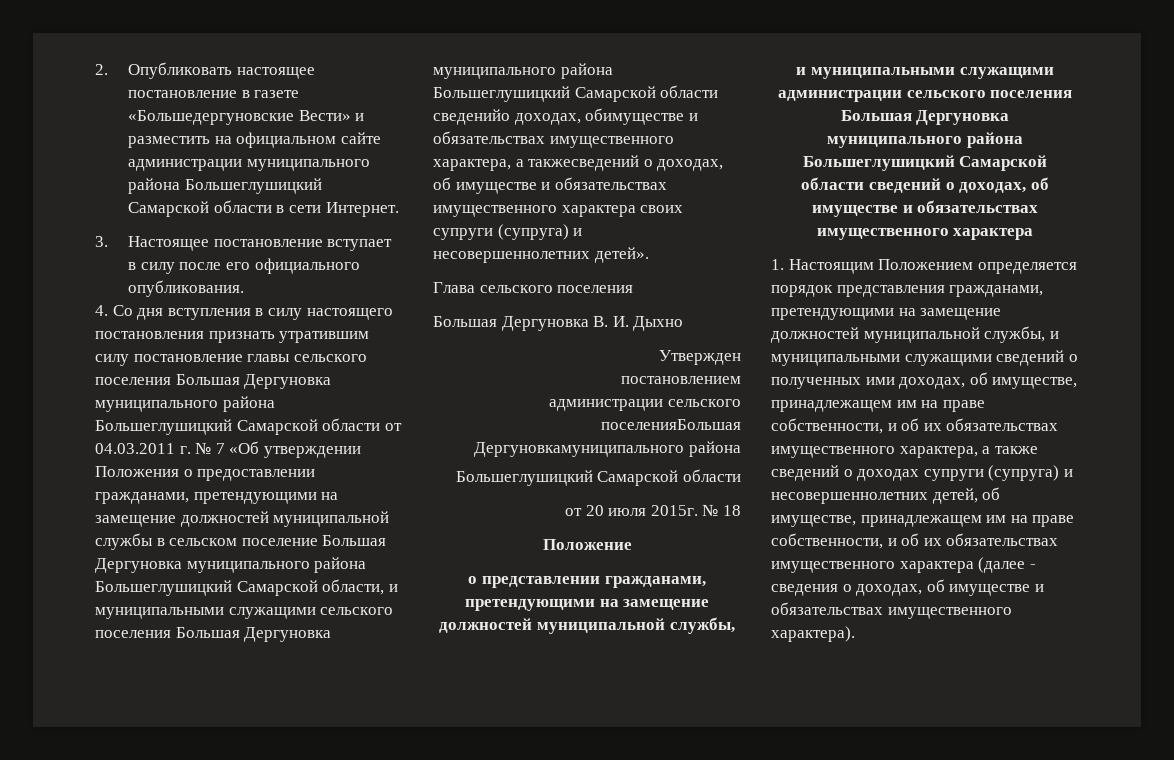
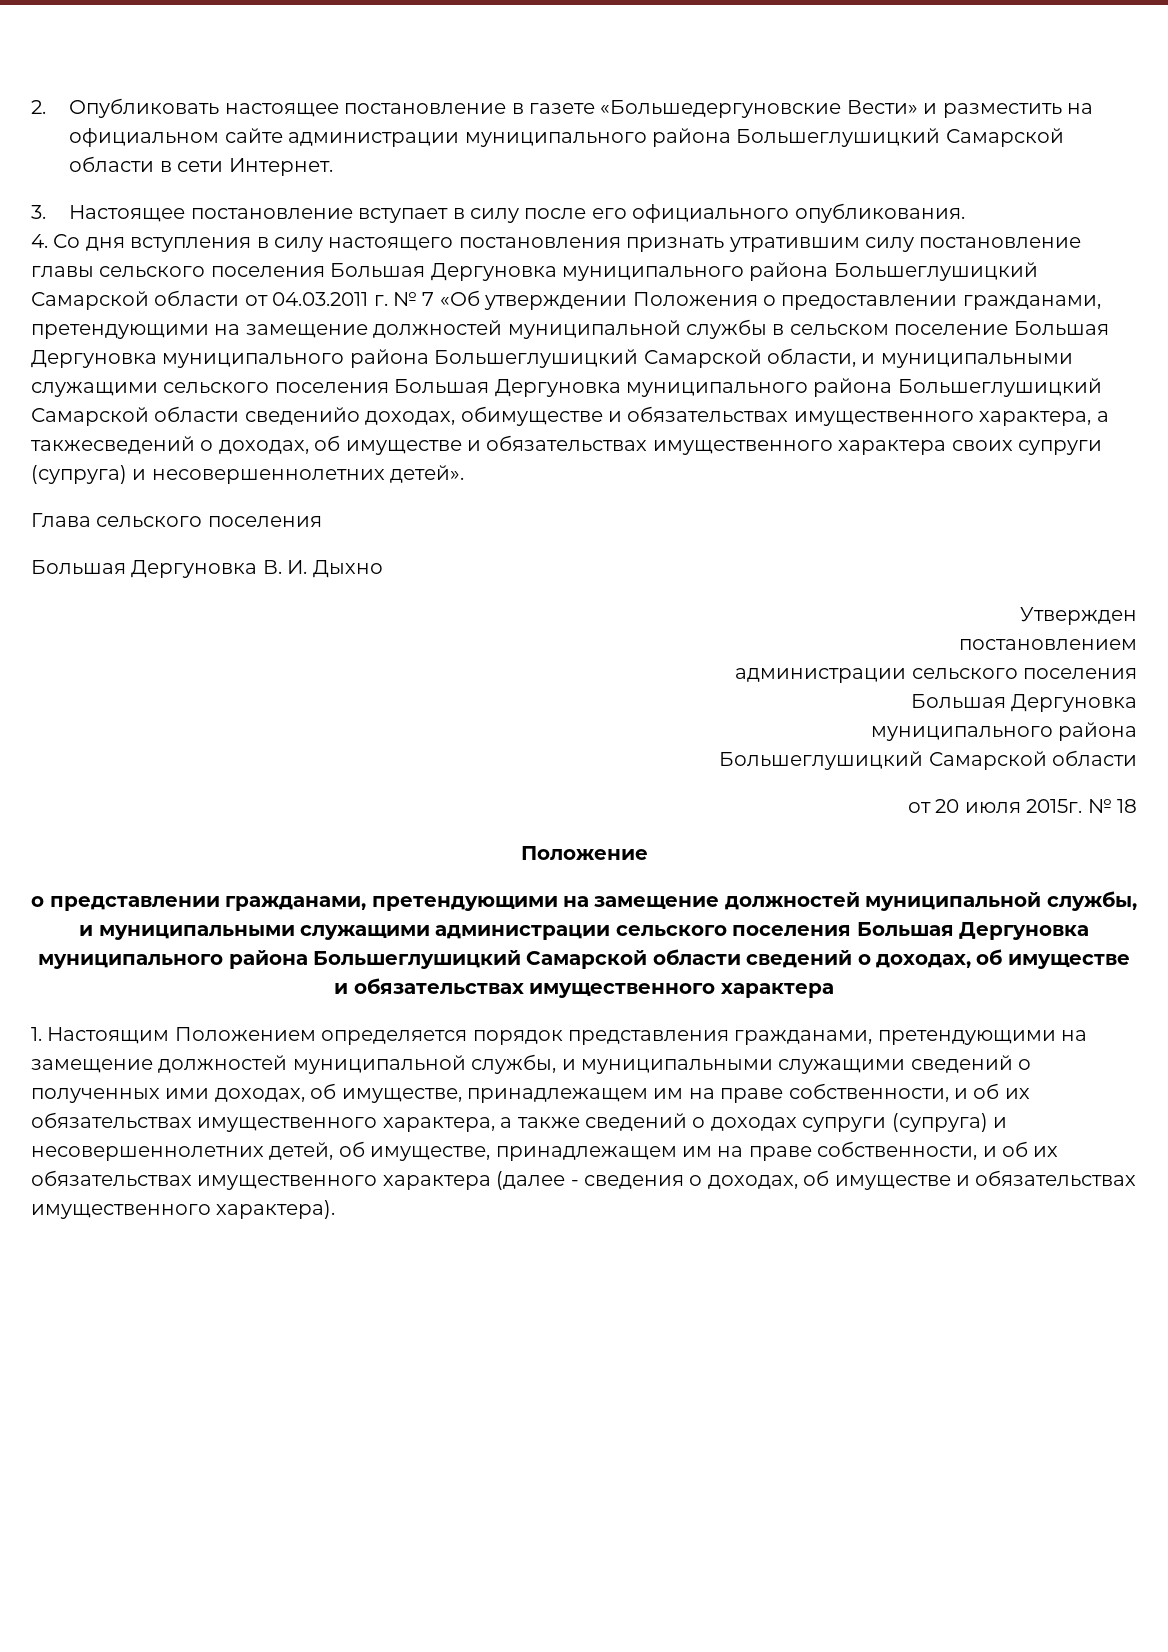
  постановлением
- администрации сельского поселенияБольшая Дергуновкамуниципального района
+ администрации сельского поселения
+ Большая Дергуновка
+ муниципального района

